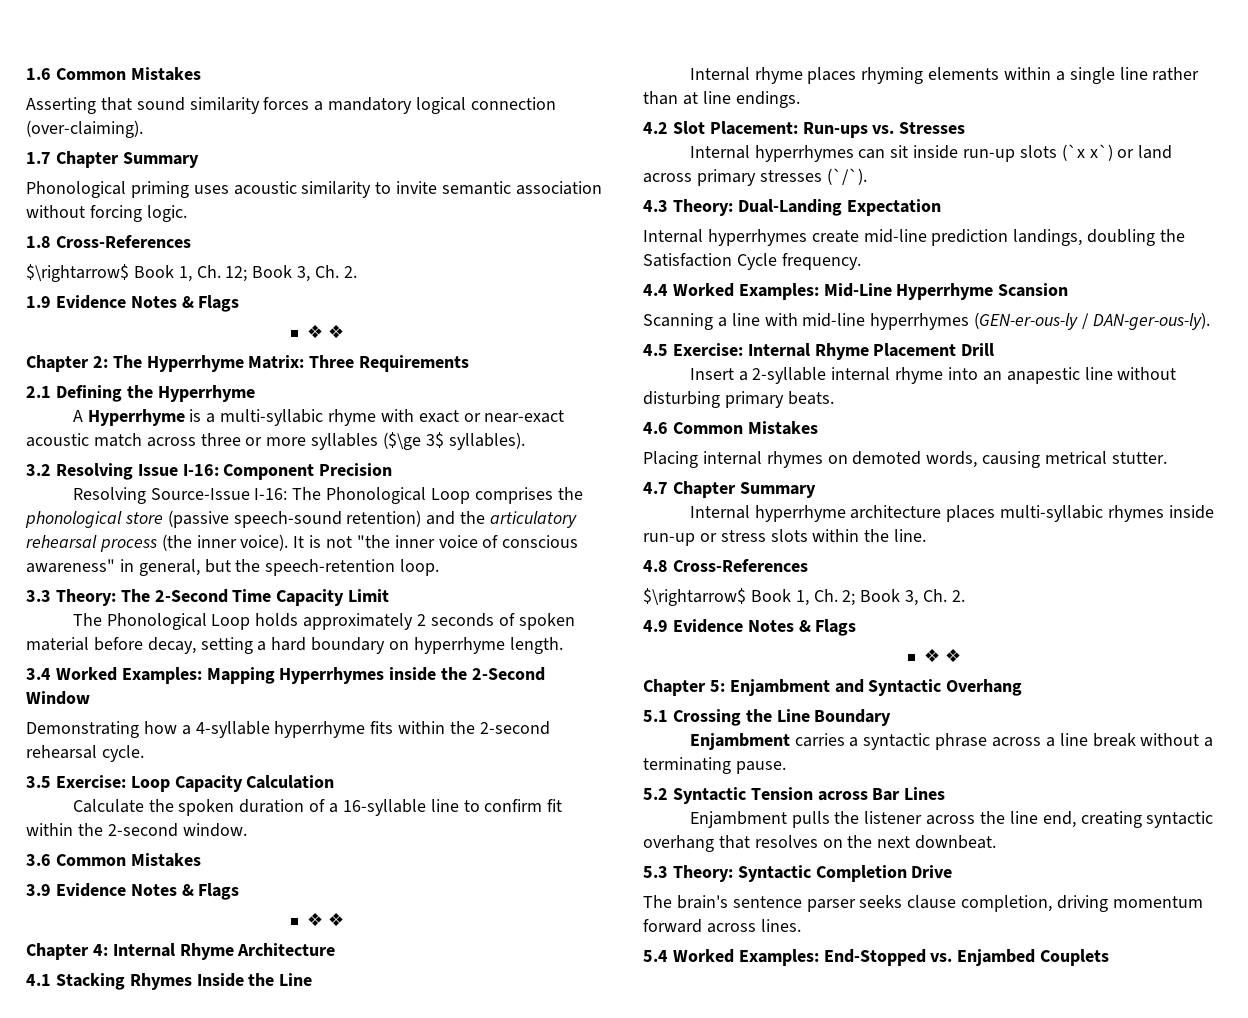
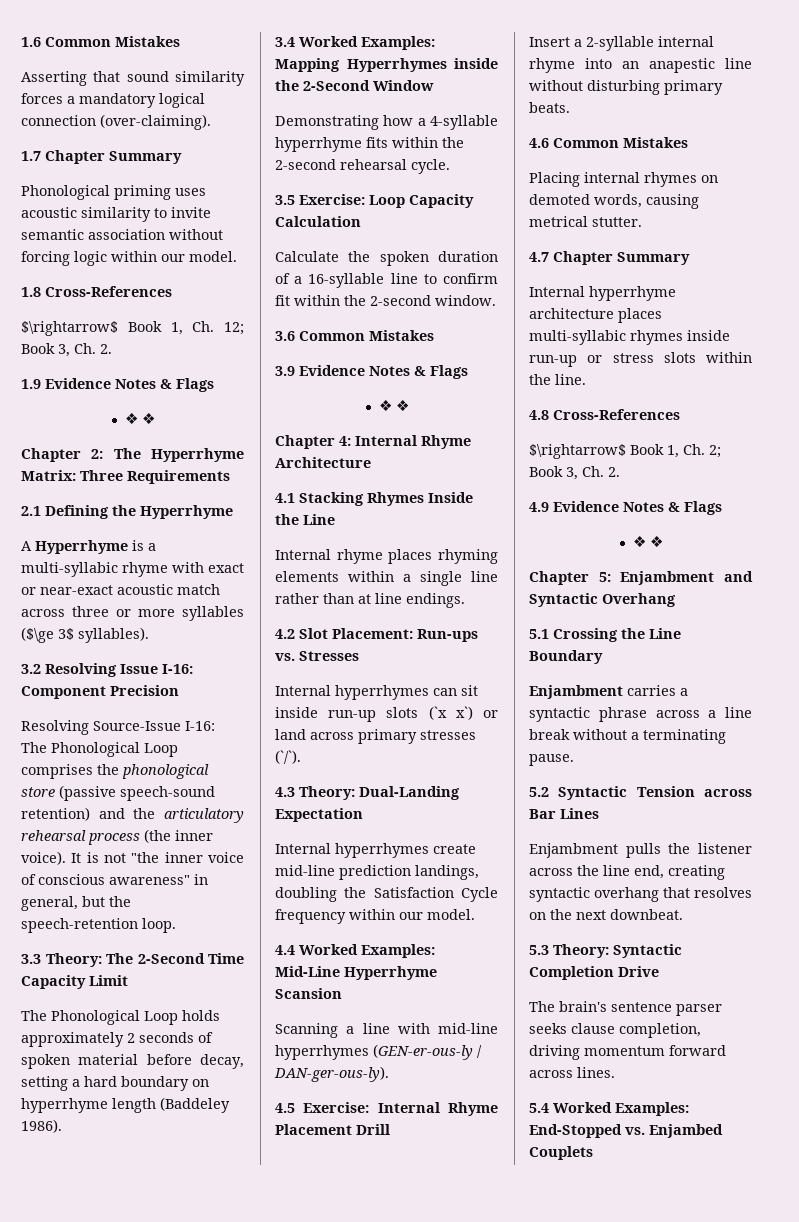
- Phonological priming uses acoustic similarity to invite semantic association without forcing logic.
+ Phonological priming uses acoustic similarity to invite semantic association without forcing logic within our model.
- The Phonological Loop holds approximately 2 seconds of spoken material before decay, setting a hard boundary on hyperrhyme length.
+ The Phonological Loop holds approximately 2 seconds of spoken material before decay, setting a hard boundary on hyperrhyme length (Baddeley 1986).
- Internal hyperrhymes create mid-line prediction landings, doubling the Satisfaction Cycle frequency.
+ Internal hyperrhymes create mid-line prediction landings, doubling the Satisfaction Cycle frequency within our model.

